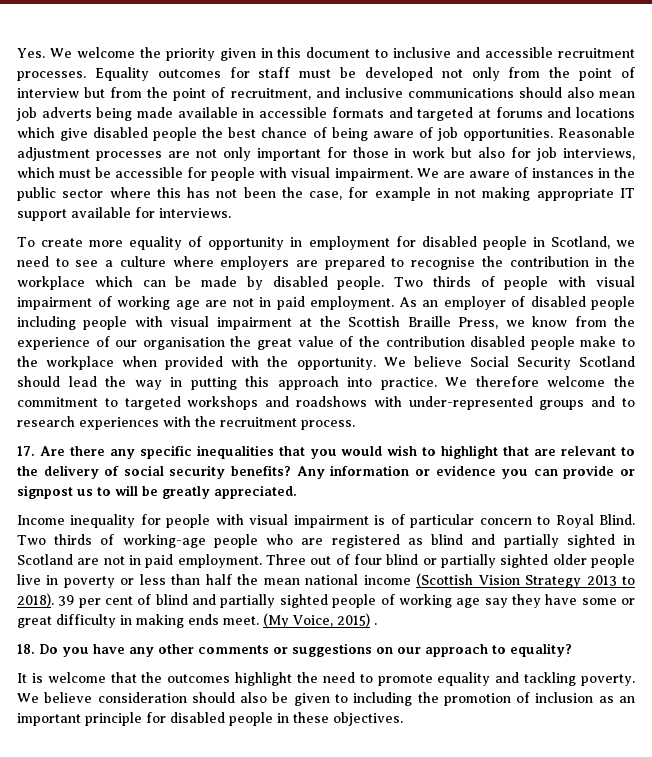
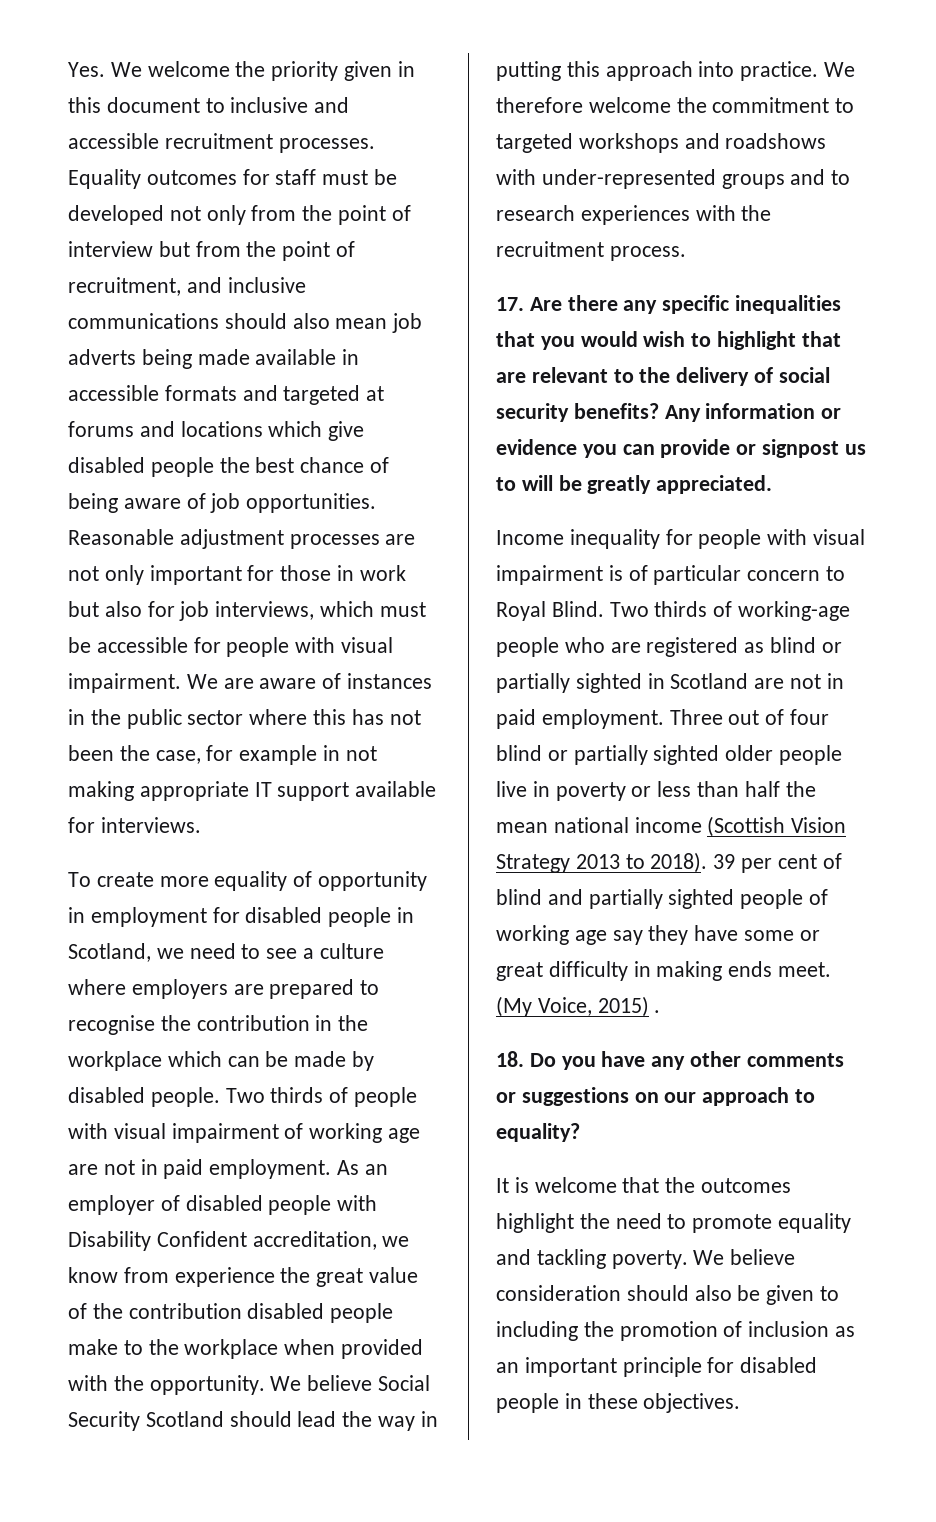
- As an employer of disabled people including people with visual impairment at the Scottish Braille Press, we know from the experience of our organisation the great value of the contribution disabled people make to the workplace when provided with the opportunity.
+ As an employer of disabled people with Disability Confident accreditation, we know from experience the great value of the contribution disabled people make to the workplace when provided with the opportunity.
- Two thirds of working-age people who are registered as blind and partially sighted in Scotland are not in paid employment.
+ Two thirds of working-age people who are registered as blind or partially sighted in Scotland are not in paid employment.

